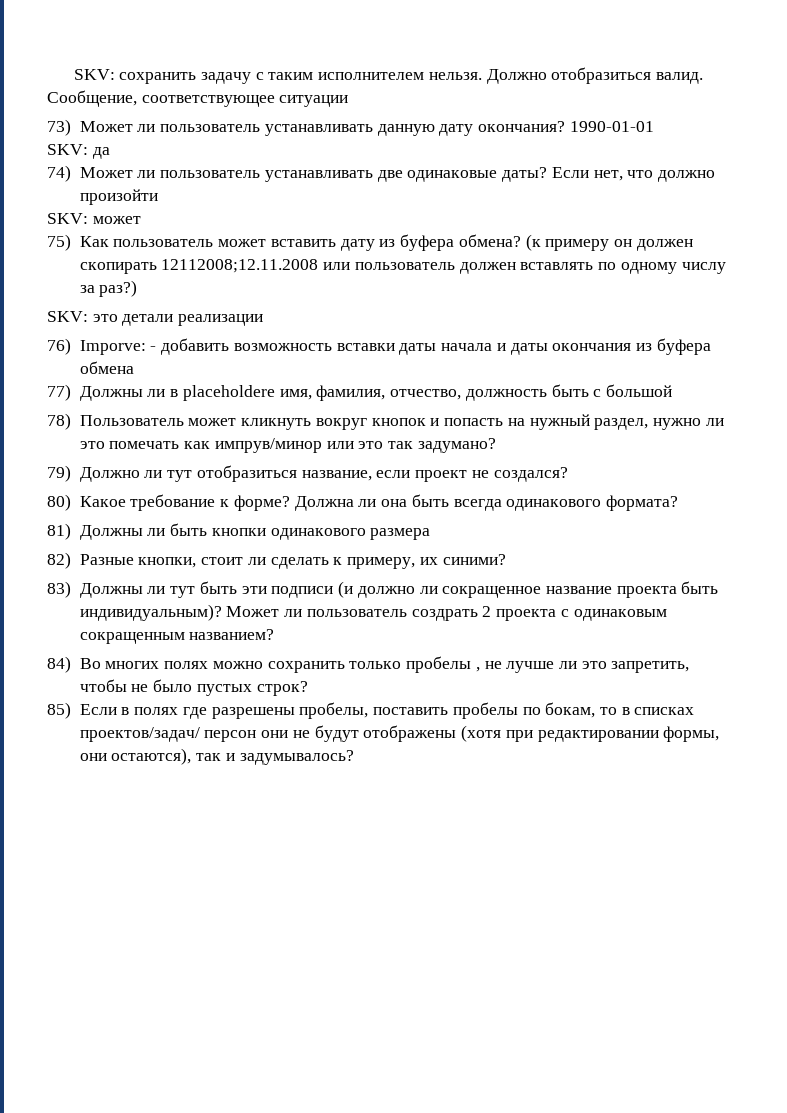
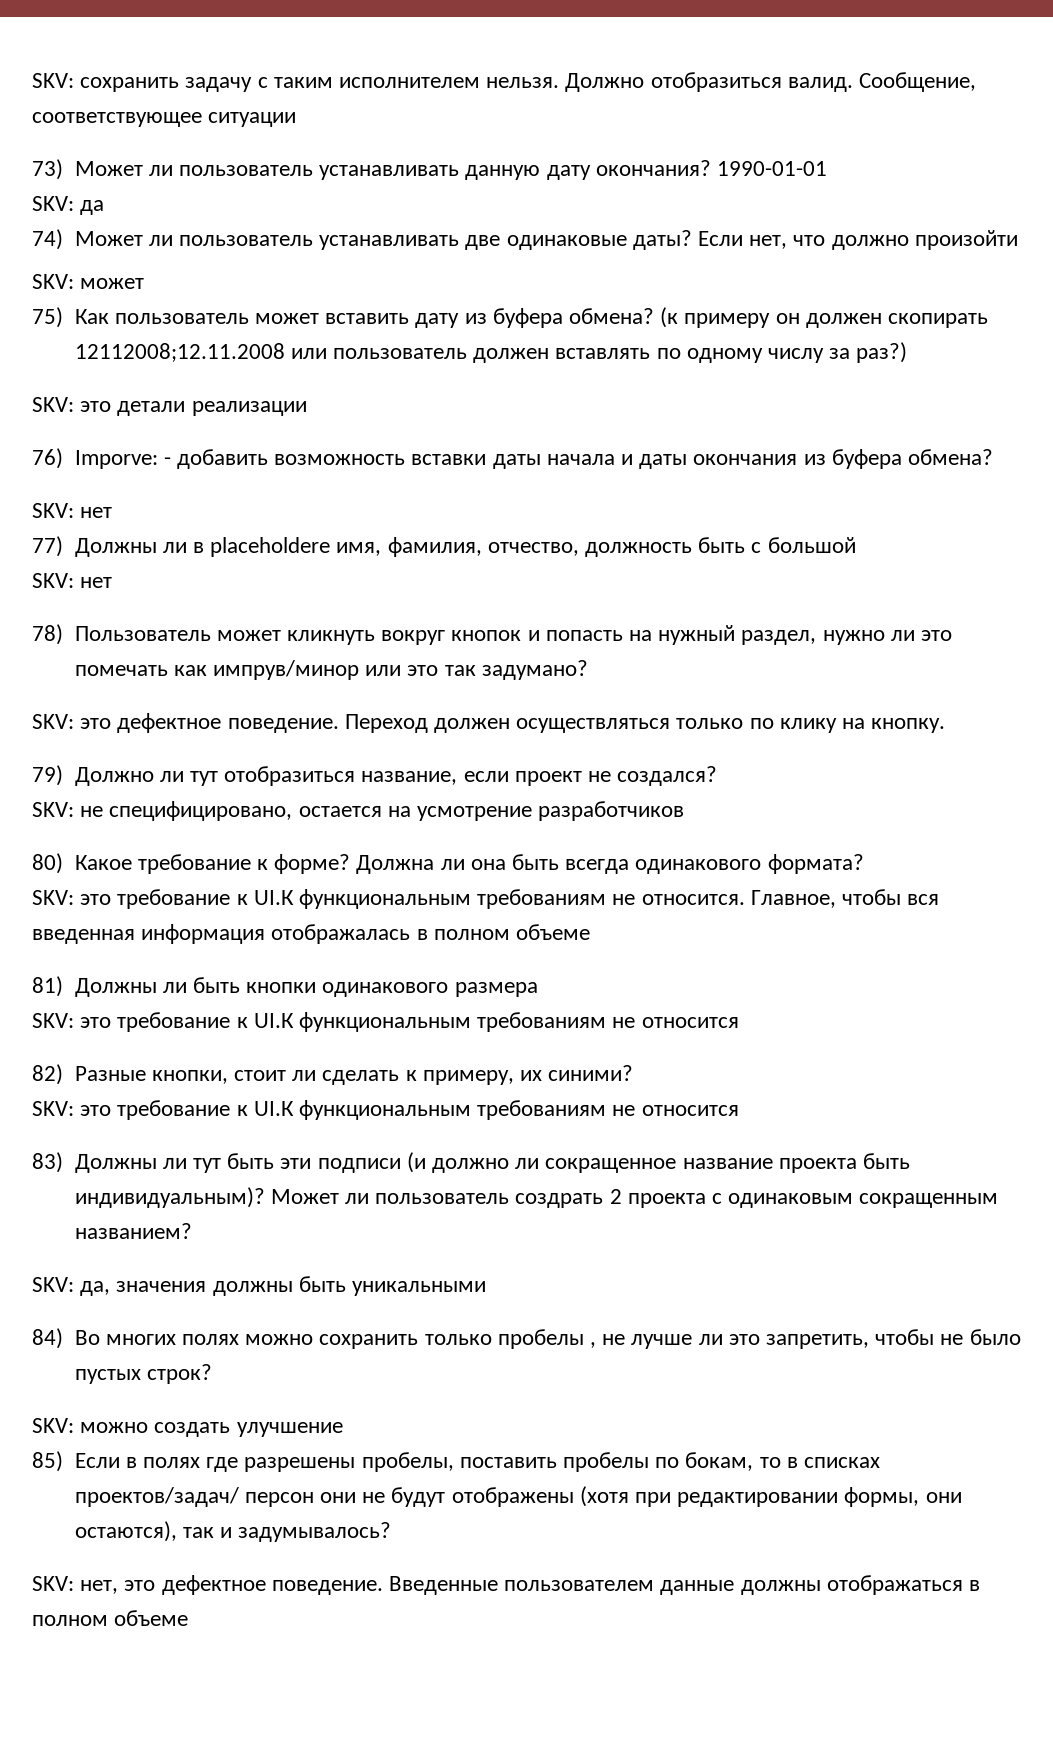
- 76) Imporve: - добавить возможность вставки даты начала и даты окончания из буфера обмена
+ 76) Imporve: - добавить возможность вставки даты начала и даты окончания из буфера обмена?
+ SKV: нет
  77) Должны ли в placeholdere имя, фамилия, отчество, должность быть с большой
+ SKV: нет
+ SKV: это дефектное поведение. Переход должен осуществляться только по клику на кнопку.
+ SKV: не специфицировано, остается на усмотрение разработчиков
+ SKV: это требование к UI.К функциональным требованиям не относится. Главное, чтобы вся введенная информация отображалась в полном объеме
  81) Должны ли быть кнопки одинакового размера
+ SKV: это требование к UI.К функциональным требованиям не относится
  82) Разные кнопки, стоит ли сделать к примеру, их синими?
+ SKV: это требование к UI.К функциональным требованиям не относится
+ SKV: да, значения должны быть уникальными
+ SKV: можно создать улучшение
+ SKV: нет, это дефектное поведение. Введенные пользователем данные должны отображаться в полном объеме

